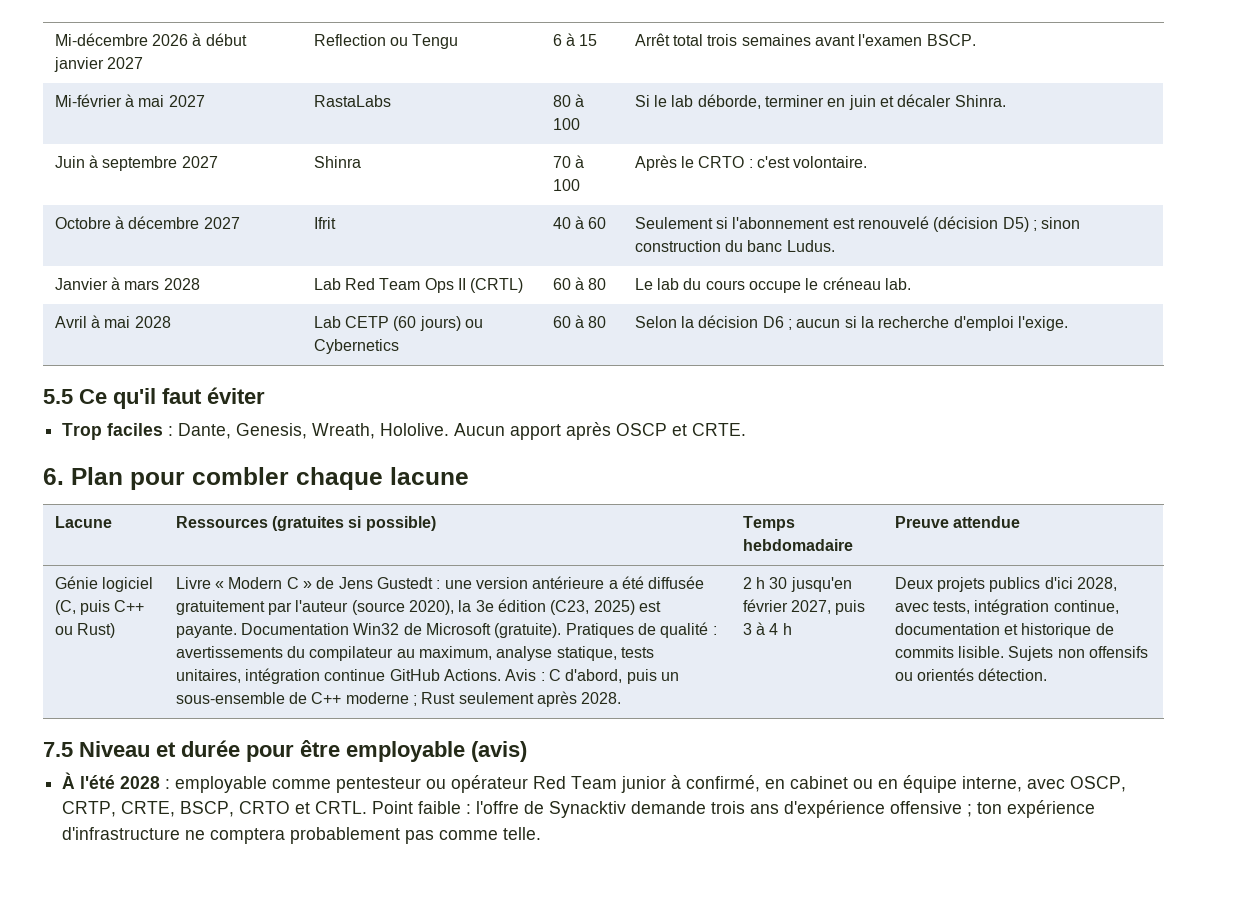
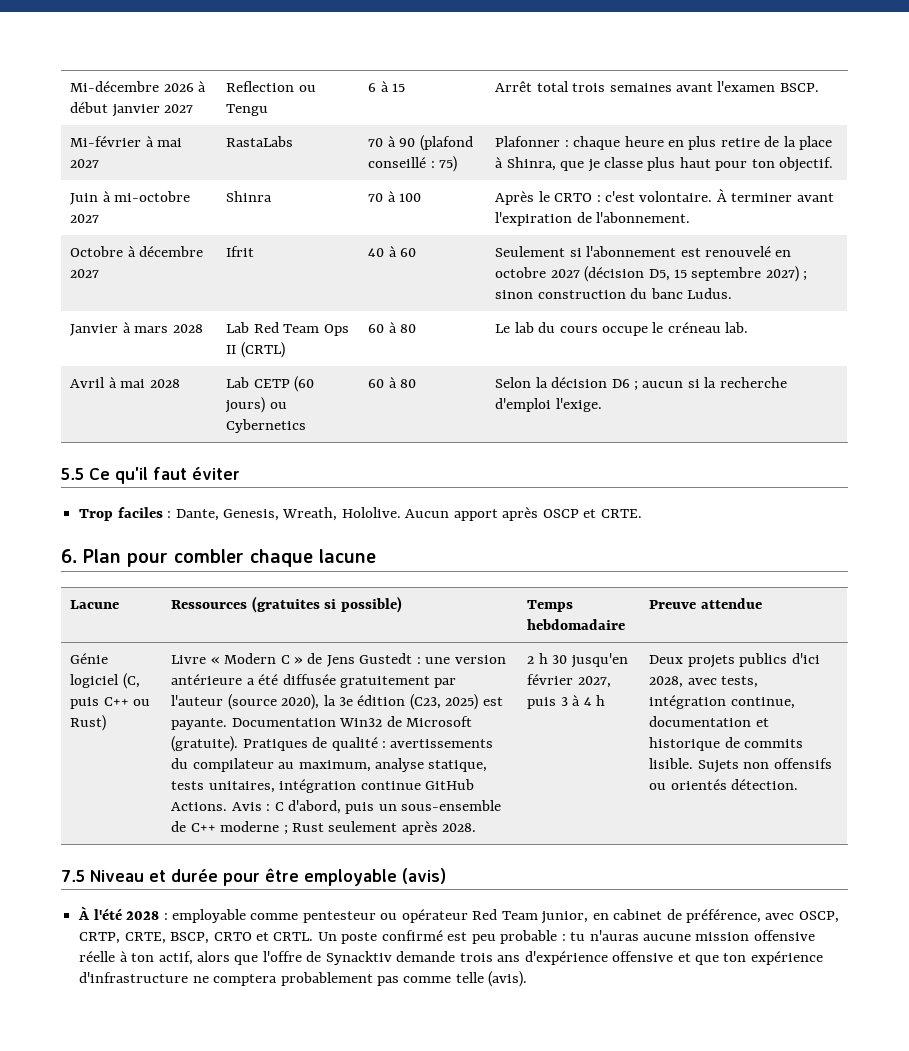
- Mi-février à mai 2027 | RastaLabs | 80 à 100 | Si le lab déborde, terminer en juin et décaler Shinra.
+ Mi-février à mai 2027 | RastaLabs | 70 à 90 (plafond conseillé : 75) | Plafonner : chaque heure en plus retire de la place à Shinra, que je classe plus haut pour ton objectif.
- Juin à septembre 2027 | Shinra | 70 à 100 | Après le CRTO : c'est volontaire.
+ Juin à mi-octobre 2027 | Shinra | 70 à 100 | Après le CRTO : c'est volontaire. À terminer avant l'expiration de l'abonnement.
- Octobre à décembre 2027 | Ifrit | 40 à 60 | Seulement si l'abonnement est renouvelé (décision D5) ; sinon construction du banc Ludus.
+ Octobre à décembre 2027 | Ifrit | 40 à 60 | Seulement si l'abonnement est renouvelé en octobre 2027 (décision D5, 15 septembre 2027) ; sinon construction du banc Ludus.
- À l'été 2028 : employable comme pentesteur ou opérateur Red Team junior à confirmé, en cabinet ou en équipe interne, avec OSCP, CRTP, CRTE, BSCP, CRTO et CRTL.
+ À l'été 2028 : employable comme pentesteur ou opérateur Red Team junior, en cabinet de préférence, avec OSCP, CRTP, CRTE, BSCP, CRTO et CRTL.
- Point faible : l'offre de Synacktiv demande trois ans d'expérience offensive ; ton expérience d'infrastructure ne comptera probablement pas comme telle.
+ Un poste confirmé est peu probable : tu n'auras aucune mission offensive réelle à ton actif, alors que l'offre de Synacktiv demande trois ans d'expérience offensive et que ton expérience d'infrastructure ne comptera probablement pas comme telle (avis).

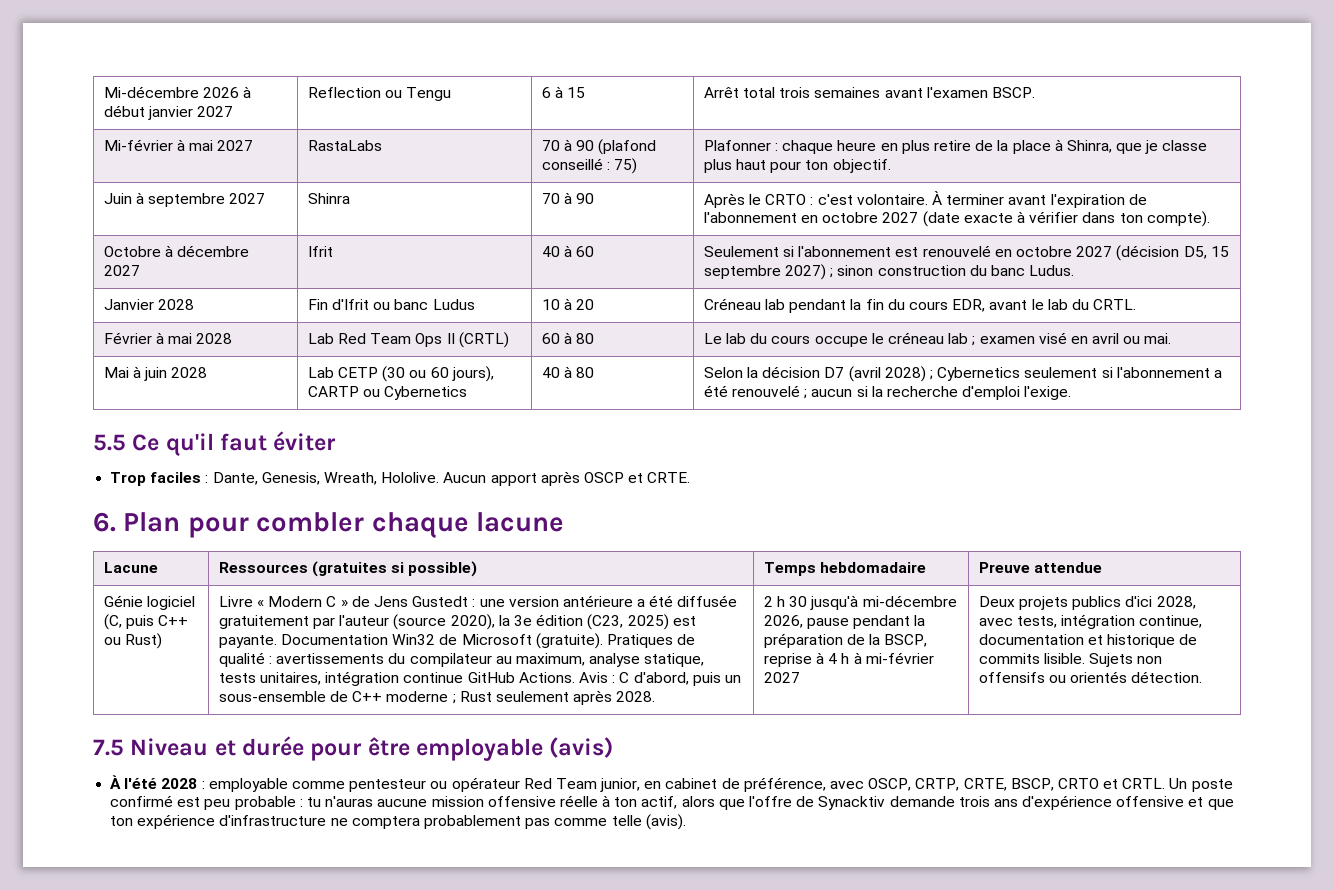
- Juin à mi-octobre 2027 | Shinra | 70 à 100 | Après le CRTO : c'est volontaire. À terminer avant l'expiration de l'abonnement.
+ Juin à septembre 2027 | Shinra | 70 à 90 | Après le CRTO : c'est volontaire. À terminer avant l'expiration de l'abonnement en octobre 2027 (date exacte à vérifier dans ton compte).
- Janvier à mars 2028 | Lab Red Team Ops II (CRTL) | 60 à 80 | Le lab du cours occupe le créneau lab.
- Avril à mai 2028 | Lab CETP (60 jours) ou Cybernetics | 60 à 80 | Selon la décision D6 ; aucun si la recherche d'emploi l'exige.
+ Janvier 2028 | Fin d'Ifrit ou banc Ludus | 10 à 20 | Créneau lab pendant la fin du cours EDR, avant le lab du CRTL.
+ Février à mai 2028 | Lab Red Team Ops II (CRTL) | 60 à 80 | Le lab du cours occupe le créneau lab ; examen visé en avril ou mai.
+ Mai à juin 2028 | Lab CETP (30 ou 60 jours), CARTP ou Cybernetics | 40 à 80 | Selon la décision D7 (avril 2028) ; Cybernetics seulement si l'abonnement a été renouvelé ; aucun si la recherche d'emploi l'exige.
- 2 h 30 jusqu'en février 2027, puis 3 à 4 h
+ 2 h 30 jusqu'à mi-décembre 2026, pause pendant la préparation de la BSCP, reprise à 4 h à mi-février 2027

